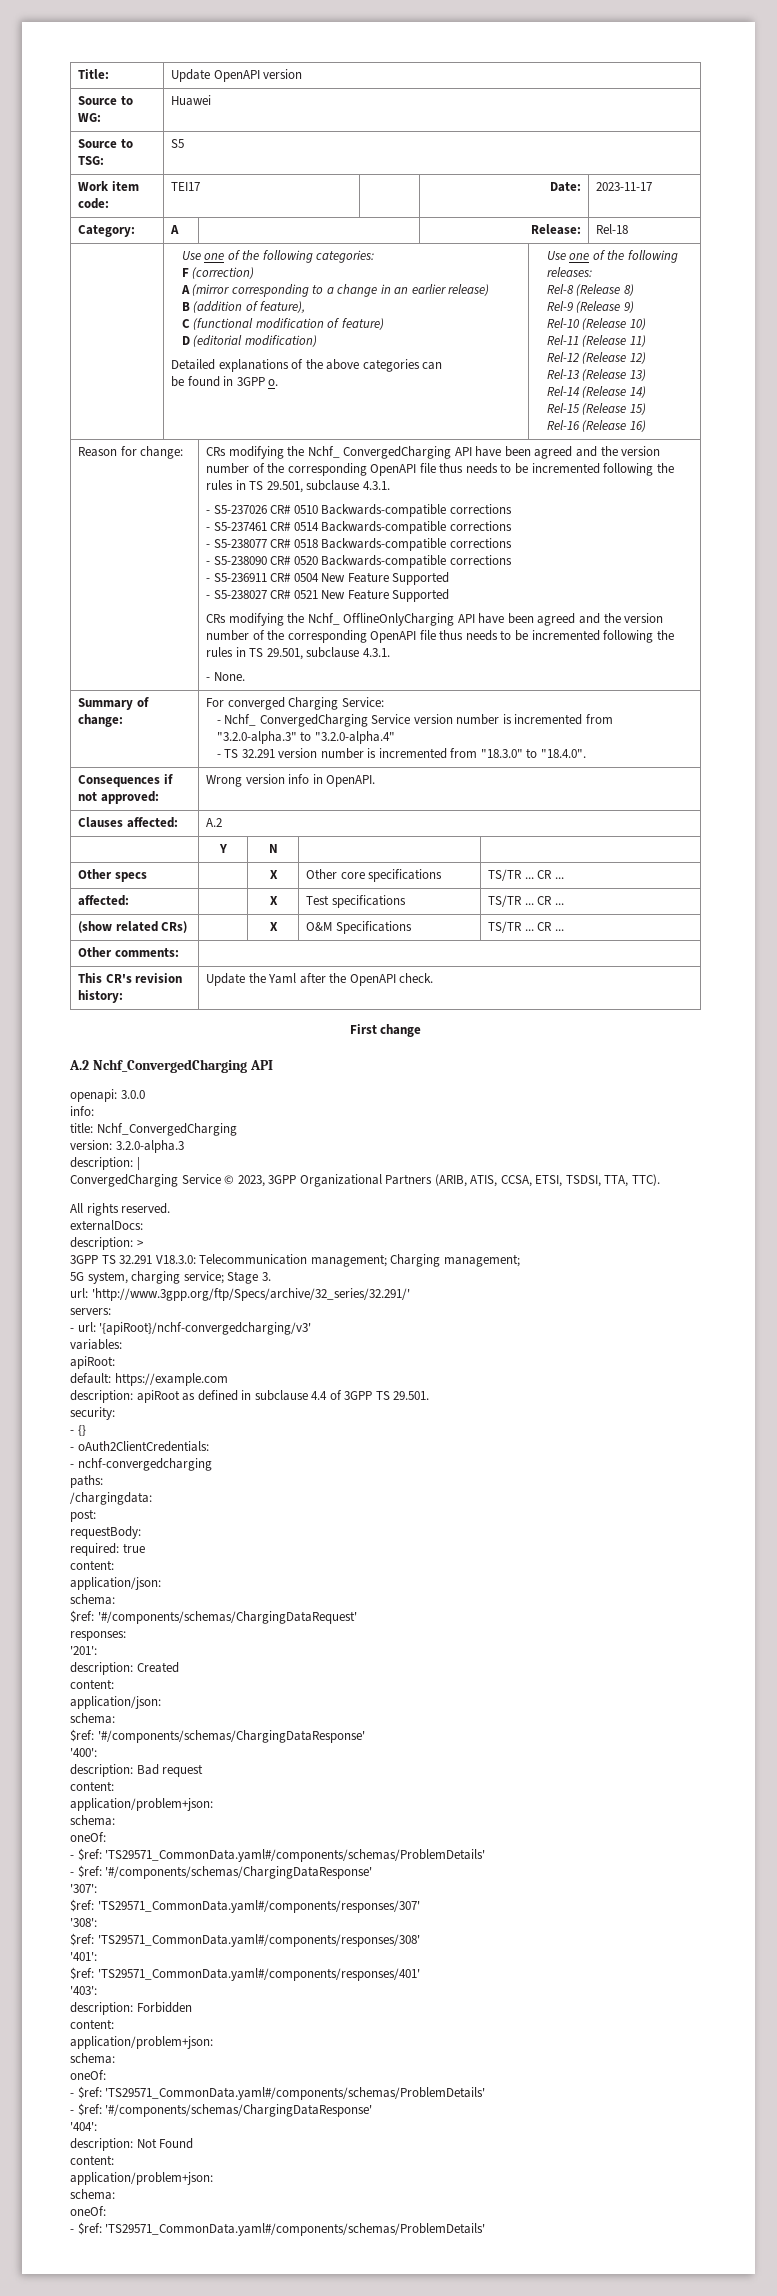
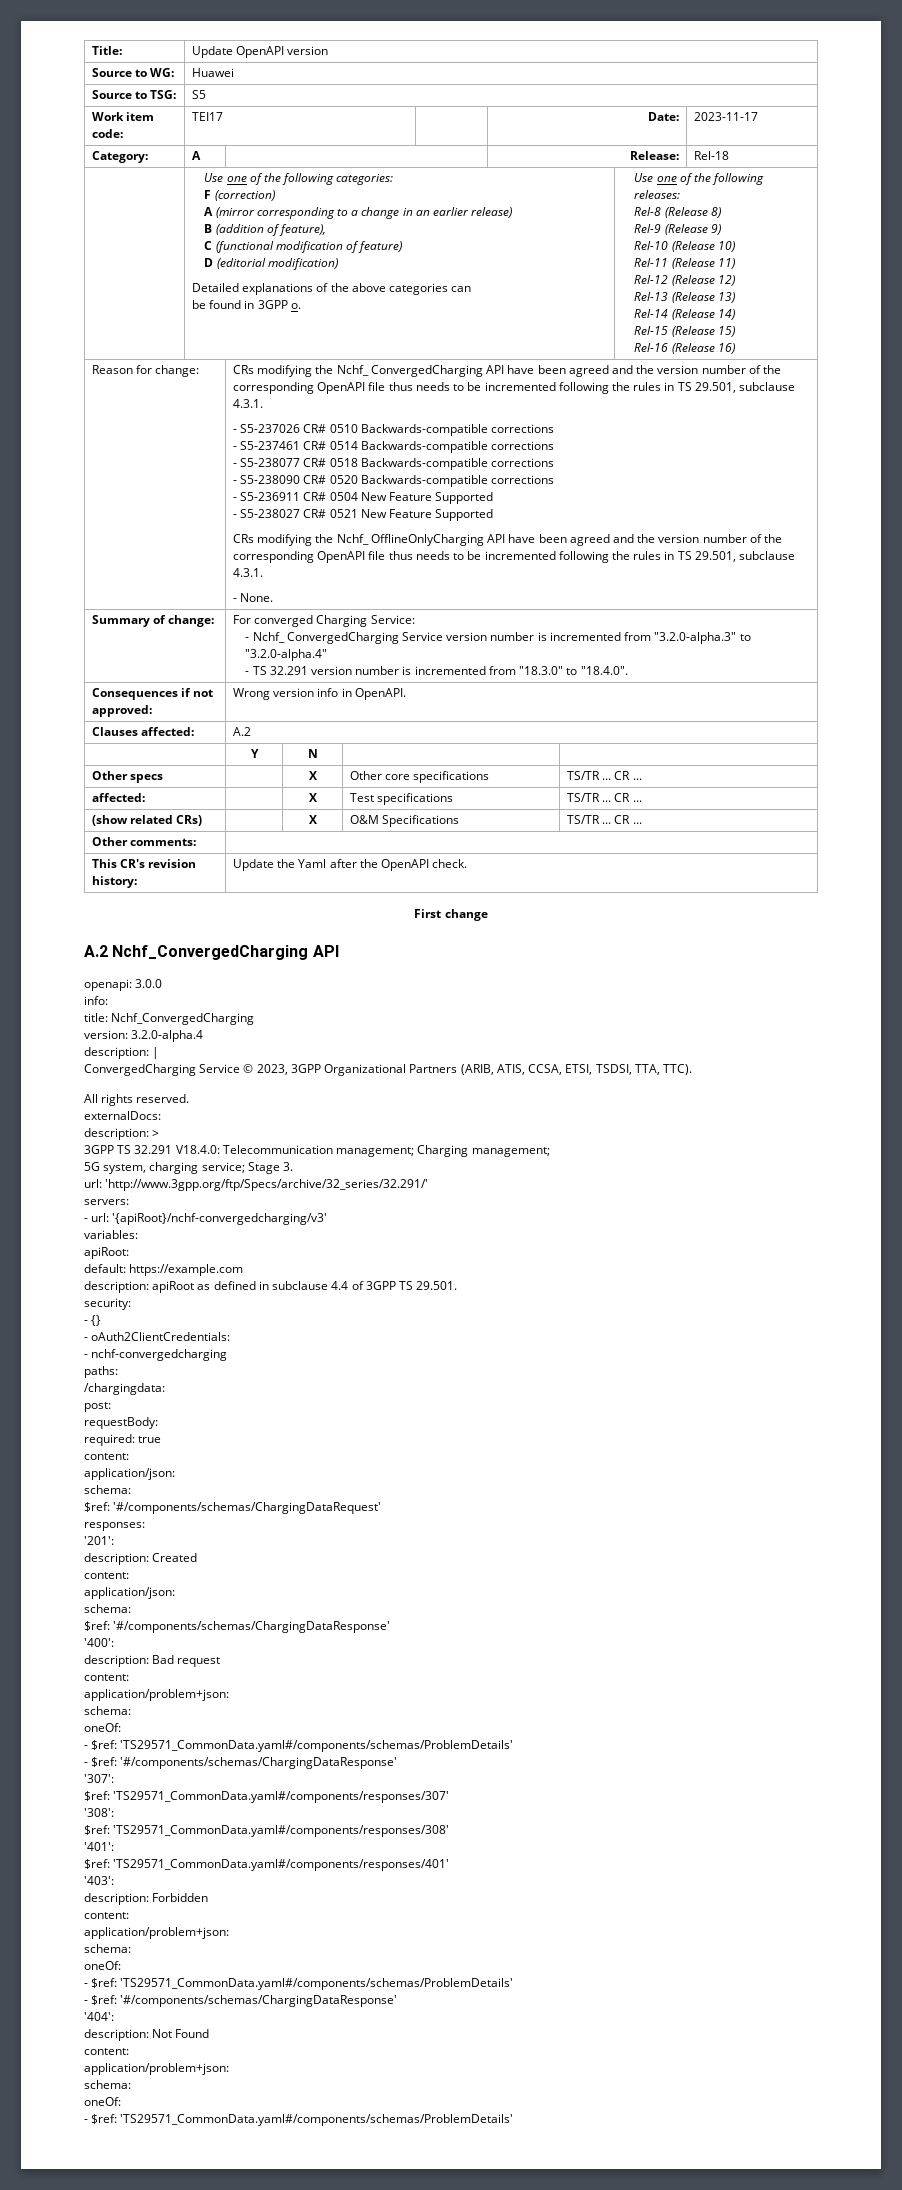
- version: 3.2.0-alpha.3
+ version: 3.2.0-alpha.4
- 3GPP TS 32.291 V18.3.0: Telecommunication management; Charging management;
+ 3GPP TS 32.291 V18.4.0: Telecommunication management; Charging management;

